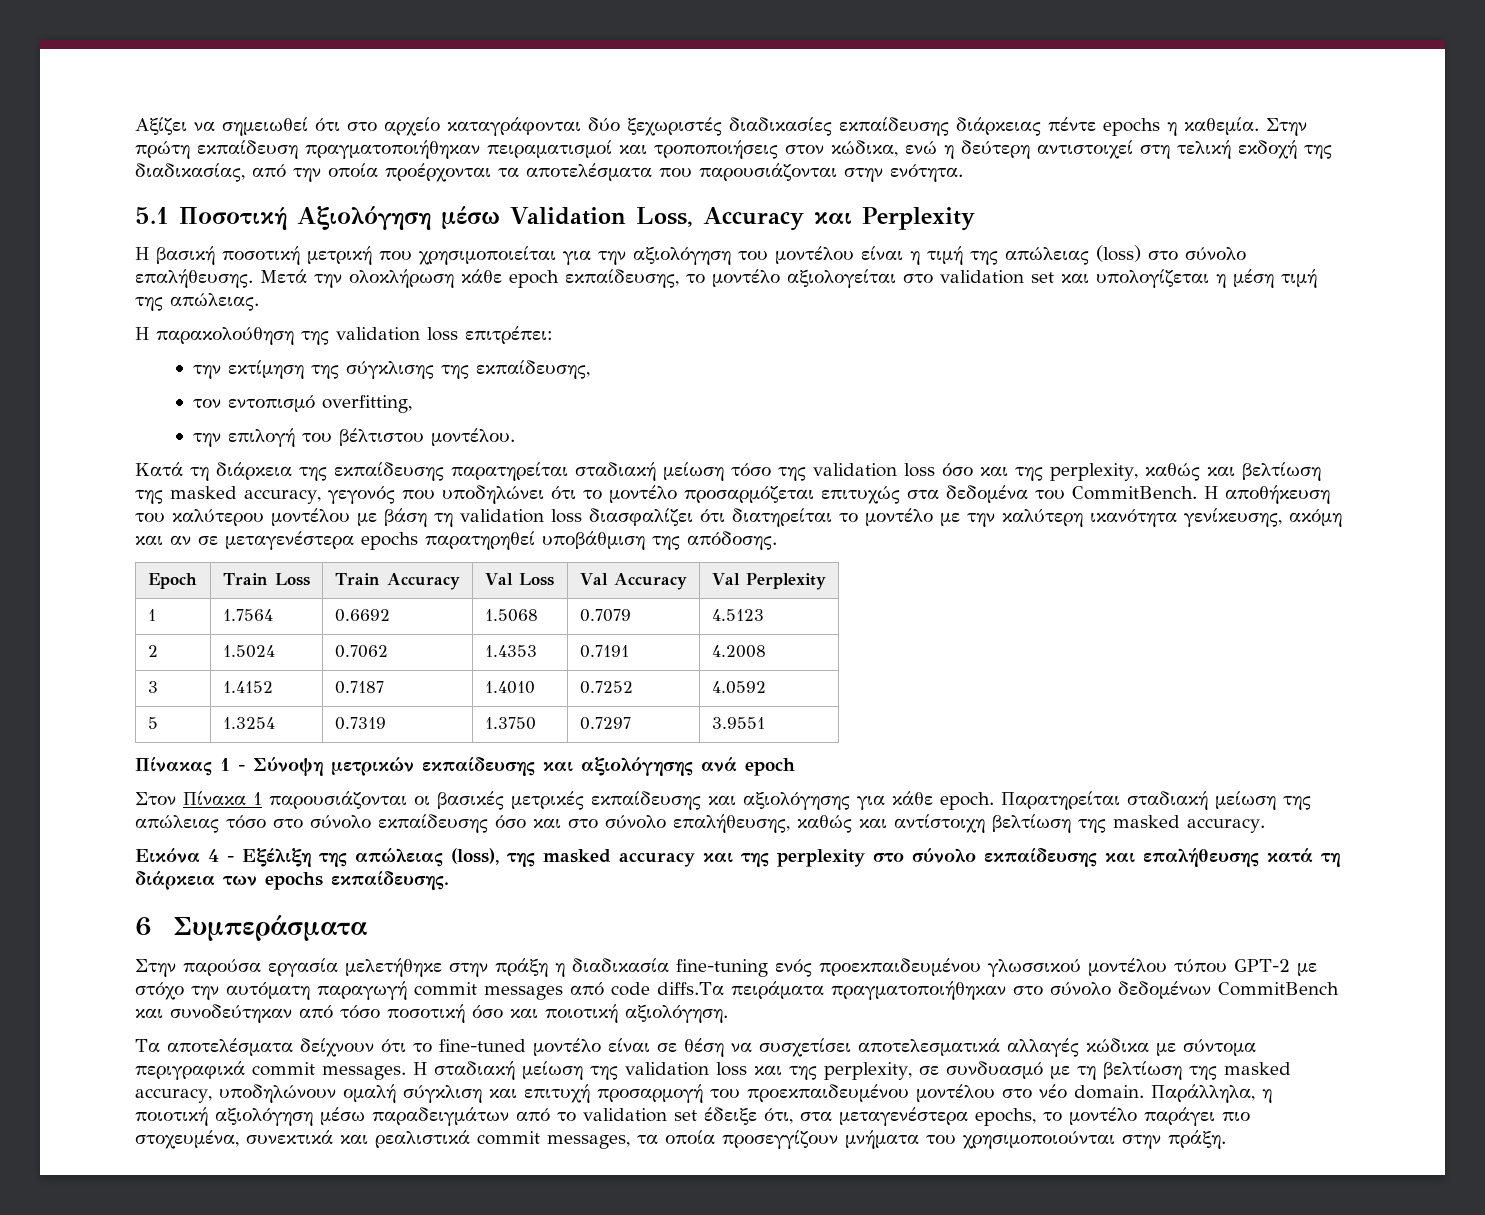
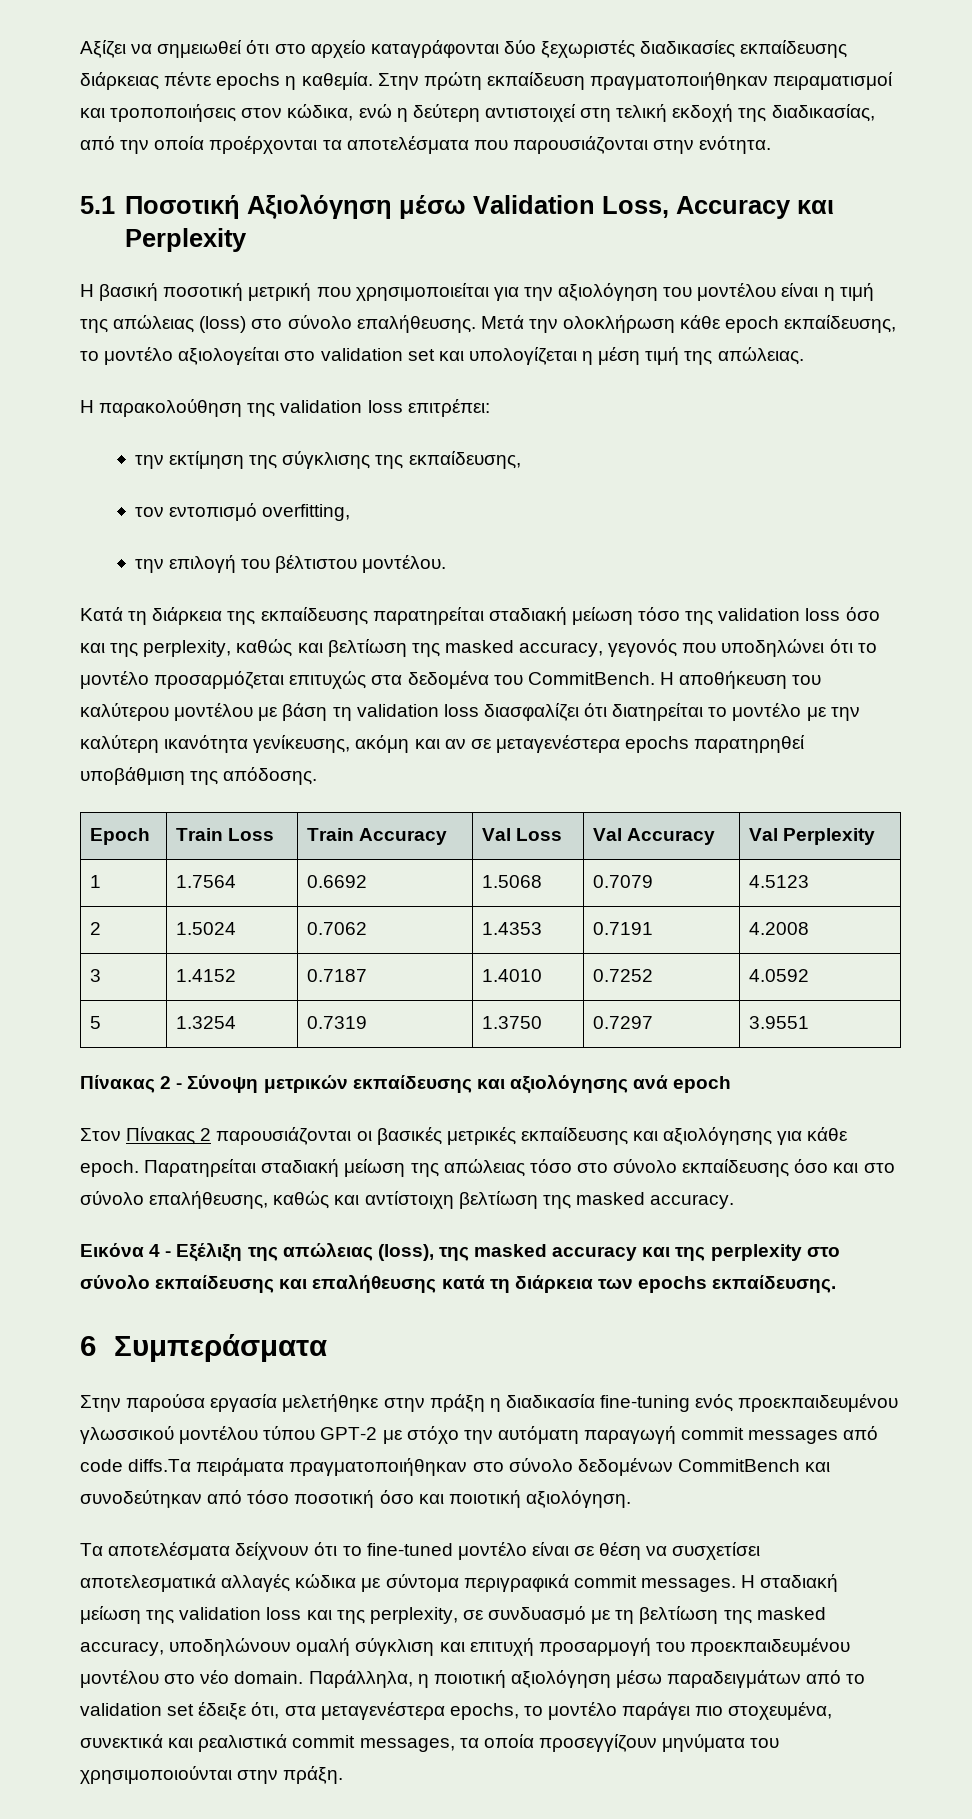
- Πίνακας 1 - Σύνοψη μετρικών εκπαίδευσης και αξιολόγησης ανά epoch
+ Πίνακας 2 - Σύνοψη μετρικών εκπαίδευσης και αξιολόγησης ανά epoch
- Στον Πίνακα 1 παρουσιάζονται οι βασικές μετρικές εκπαίδευσης και αξιολόγησης για κάθε epoch.
+ Στον Πίνακας 2 παρουσιάζονται οι βασικές μετρικές εκπαίδευσης και αξιολόγησης για κάθε epoch.
- Παράλληλα, η ποιοτική αξιολόγηση μέσω παραδειγμάτων από το validation set έδειξε ότι, στα μεταγενέστερα epochs, το μοντέλο παράγει πιο στοχευμένα, συνεκτικά και ρεαλιστικά commit messages, τα οποία προσεγγίζουν μνήματα του χρησιμοποιούνται στην πράξη.
+ Παράλληλα, η ποιοτική αξιολόγηση μέσω παραδειγμάτων από το validation set έδειξε ότι, στα μεταγενέστερα epochs, το μοντέλο παράγει πιο στοχευμένα, συνεκτικά και ρεαλιστικά commit messages, τα οποία προσεγγίζουν μηνύματα του χρησιμοποιούνται στην πράξη.

